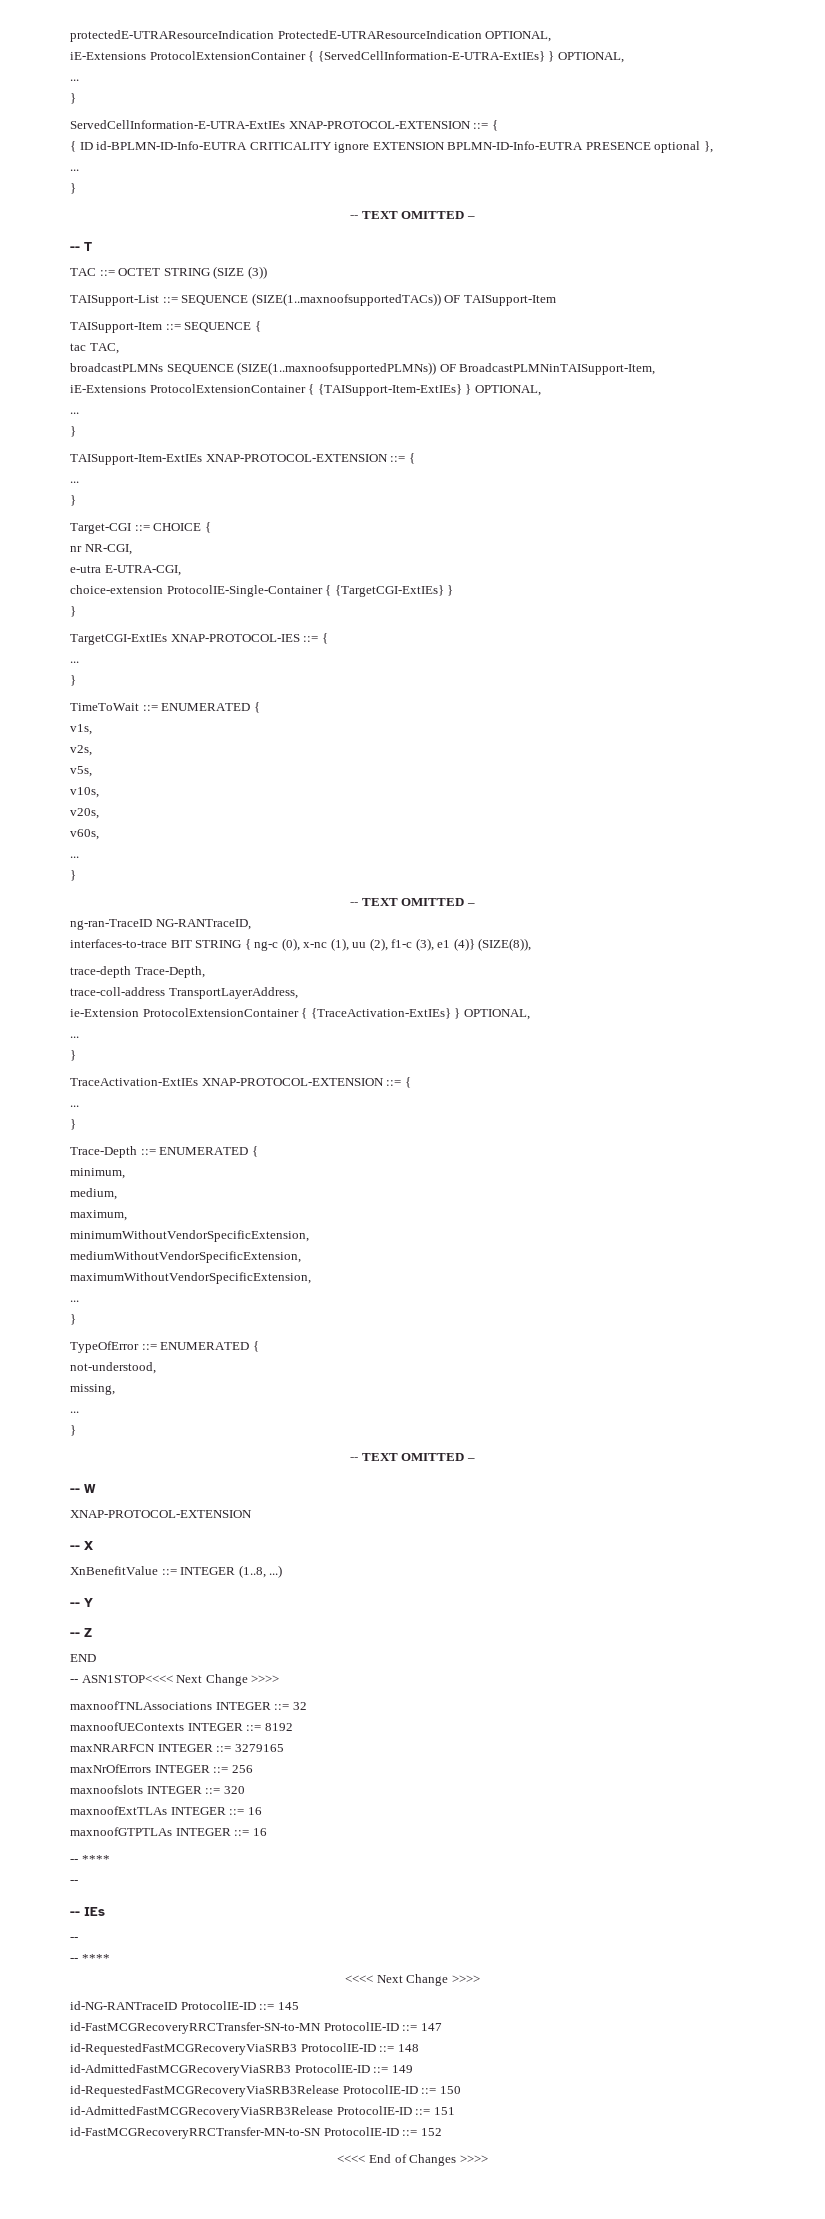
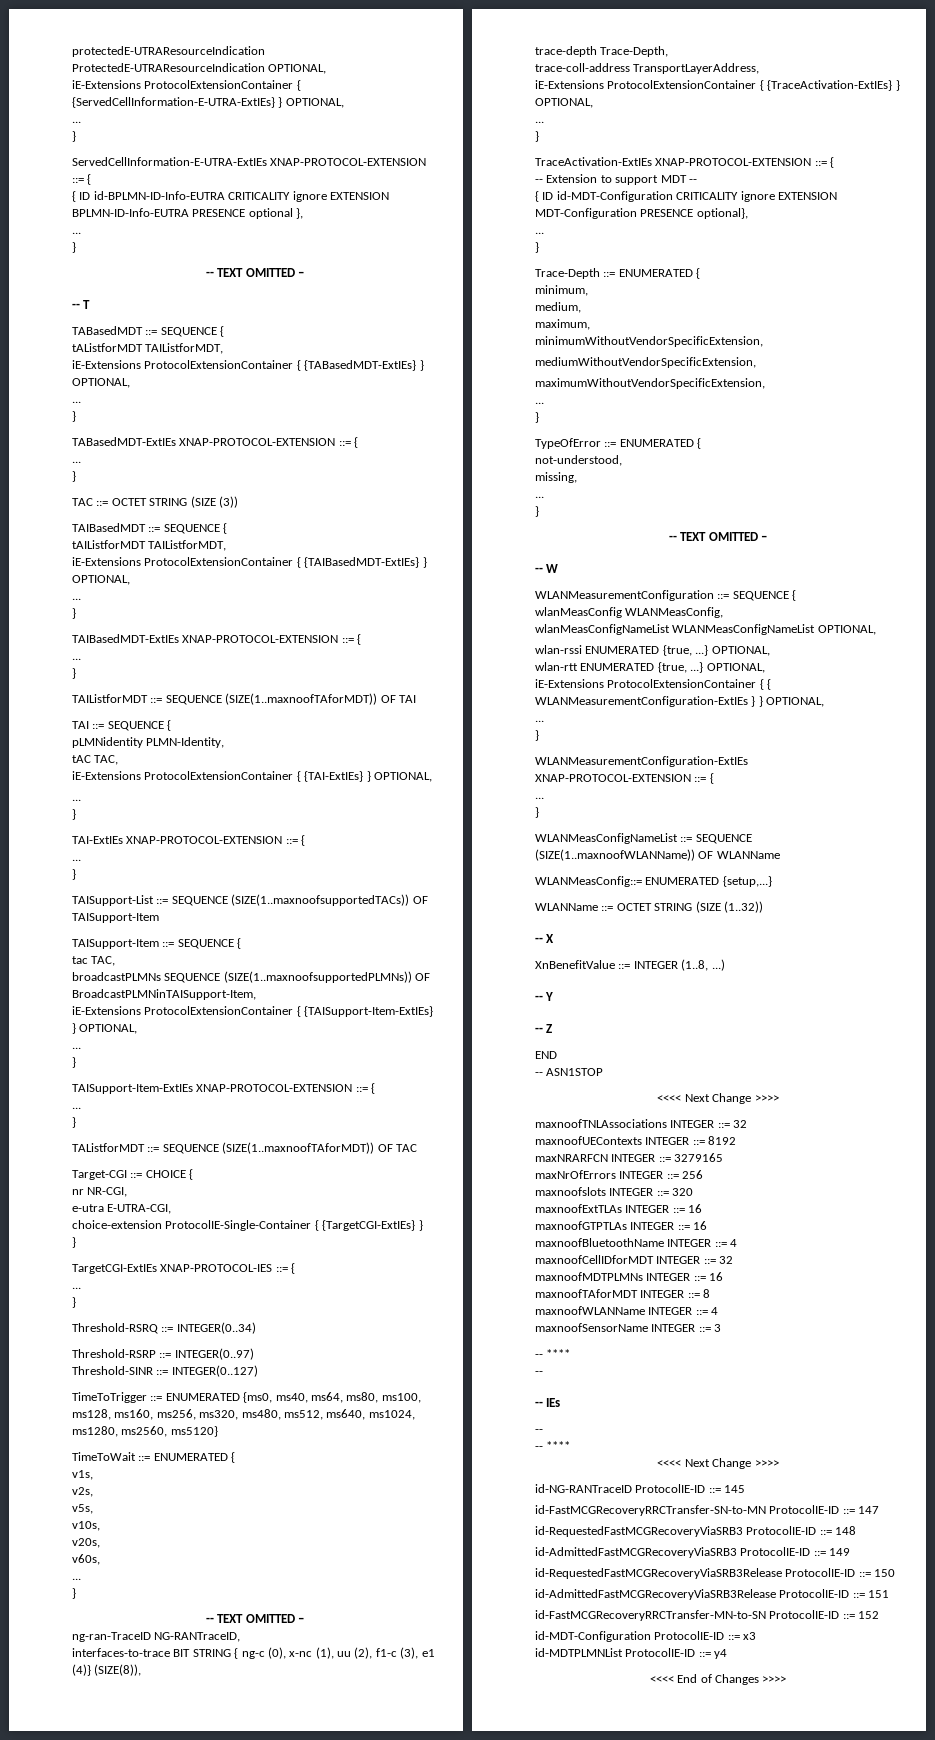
+ TABasedMDT ::= SEQUENCE {
+ tAListforMDT TAIListforMDT,
+ iE-Extensions ProtocolExtensionContainer { {TABasedMDT-ExtIEs} } OPTIONAL,
+ ...
+ }
+ TABasedMDT-ExtIEs XNAP-PROTOCOL-EXTENSION ::= {
+ ...
+ }
+ TAIBasedMDT ::= SEQUENCE {
+ tAIListforMDT TAIListforMDT,
+ iE-Extensions ProtocolExtensionContainer { {TAIBasedMDT-ExtIEs} } OPTIONAL,
+ ...
+ }
+ TAIBasedMDT-ExtIEs XNAP-PROTOCOL-EXTENSION ::= {
+ ...
+ }
+ TAIListforMDT ::= SEQUENCE (SIZE(1..maxnoofTAforMDT)) OF TAI
+ TAI ::= SEQUENCE {
+ pLMNidentity PLMN-Identity,
+ tAC TAC,
+ iE-Extensions ProtocolExtensionContainer { {TAI-ExtIEs} } OPTIONAL,
+ ...
+ }
+ TAI-ExtIEs XNAP-PROTOCOL-EXTENSION ::= {
+ ...
+ }
+ TAListforMDT ::= SEQUENCE (SIZE(1..maxnoofTAforMDT)) OF TAC
+ Threshold-RSRQ ::= INTEGER(0..34)
+ Threshold-RSRP ::= INTEGER(0..97)
+ Threshold-SINR ::= INTEGER(0..127)
+ TimeToTrigger ::= ENUMERATED {ms0, ms40, ms64, ms80, ms100, ms128, ms160, ms256, ms320, ms480, ms512, ms640, ms1024, ms1280, ms2560, ms5120}
- ie-Extension ProtocolExtensionContainer { {TraceActivation-ExtIEs} } OPTIONAL,
+ iE-Extensions ProtocolExtensionContainer { {TraceActivation-ExtIEs} } OPTIONAL,
+ -- Extension to support MDT --
+ { ID id-MDT-Configuration CRITICALITY ignore EXTENSION MDT-Configuration PRESENCE optional},
  -- W
- XNAP-PROTOCOL-EXTENSION
+ WLANMeasurementConfiguration ::= SEQUENCE {
+ wlanMeasConfig WLANMeasConfig,
+ wlanMeasConfigNameList WLANMeasConfigNameList OPTIONAL,
+ wlan-rssi ENUMERATED {true, ...} OPTIONAL,
+ wlan-rtt ENUMERATED {true, ...} OPTIONAL,
+ iE-Extensions ProtocolExtensionContainer { { WLANMeasurementConfiguration-ExtIEs } } OPTIONAL,
+ ...
+ }
+ WLANMeasurementConfiguration-ExtIEs XNAP-PROTOCOL-EXTENSION ::= {
+ ...
+ }
+ WLANMeasConfigNameList ::= SEQUENCE (SIZE(1..maxnoofWLANName)) OF WLANName
+ WLANMeasConfig::= ENUMERATED {setup,...}
+ WLANName ::= OCTET STRING (SIZE (1..32))
- -- ASN1STOP<<<< Next Change >>>>
+ -- ASN1STOP
+ <<<< Next Change >>>>
+ maxnoofBluetoothName INTEGER ::= 4
+ maxnoofCellIDforMDT INTEGER ::= 32
+ maxnoofMDTPLMNs INTEGER ::= 16
+ maxnoofTAforMDT INTEGER ::= 8
+ maxnoofWLANName INTEGER ::= 4
+ maxnoofSensorName INTEGER ::= 3
+ id-MDT-Configuration ProtocolIE-ID ::= x3
+ id-MDTPLMNList ProtocolIE-ID ::= y4

